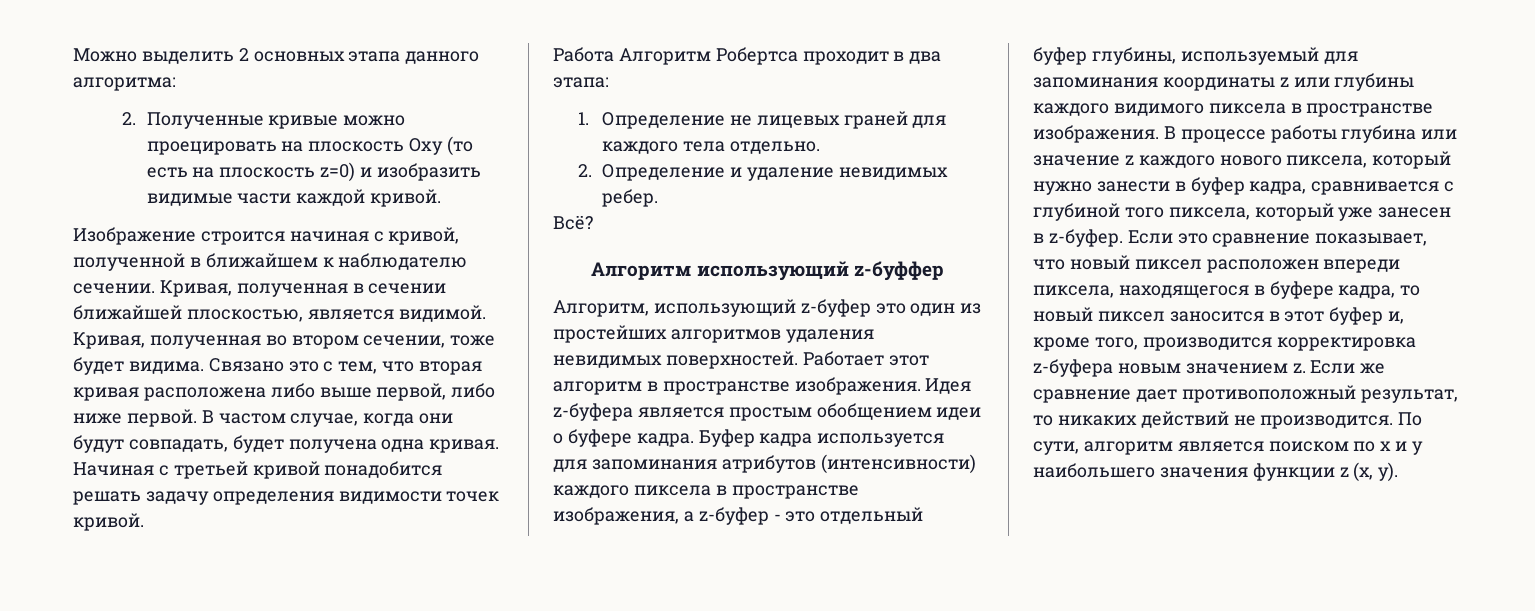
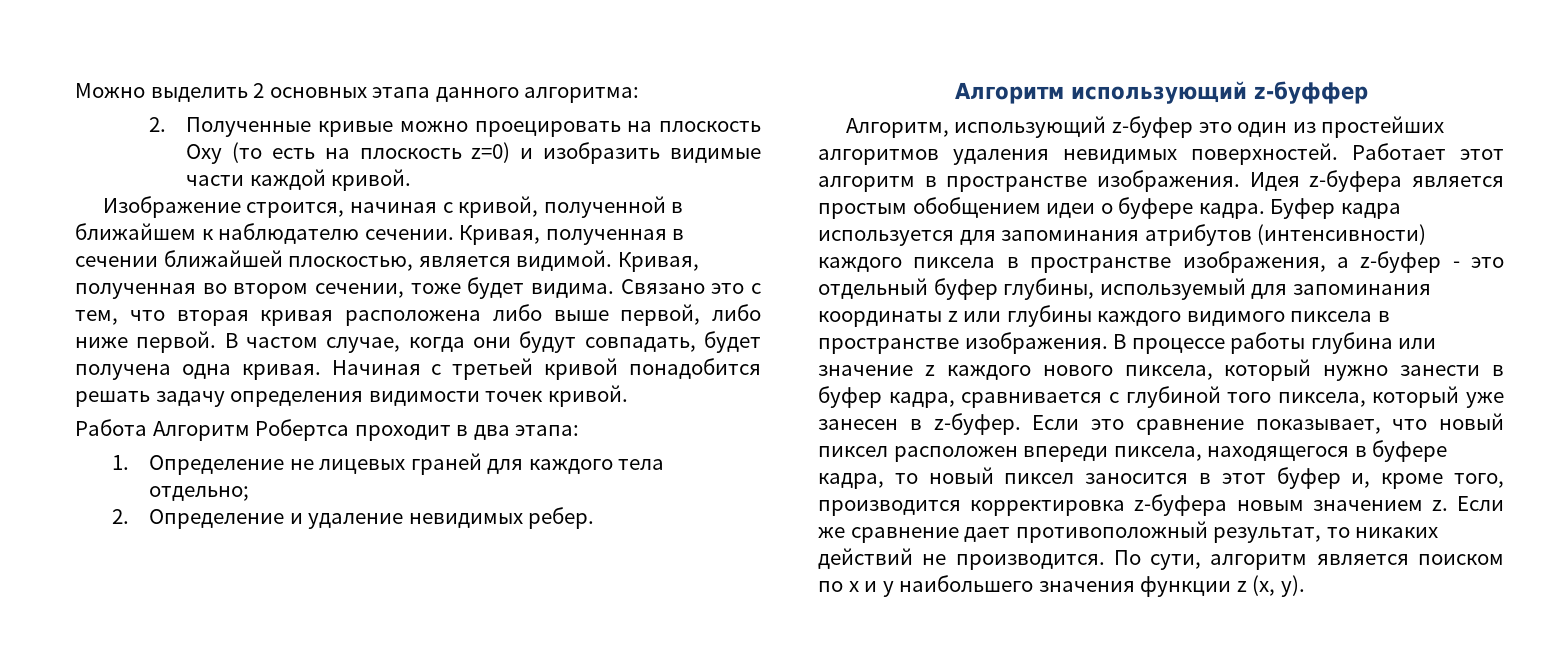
- Изображение строится начиная с кривой, полученной в ближайшем к наблюдателю сечении.
+ Изображение строится, начиная с кривой, полученной в ближайшем к наблюдателю сечении.
- 1. Определение не лицевых граней для каждого тела отдельно.
+ 1. Определение не лицевых граней для каждого тела отдельно;
- Всё?

